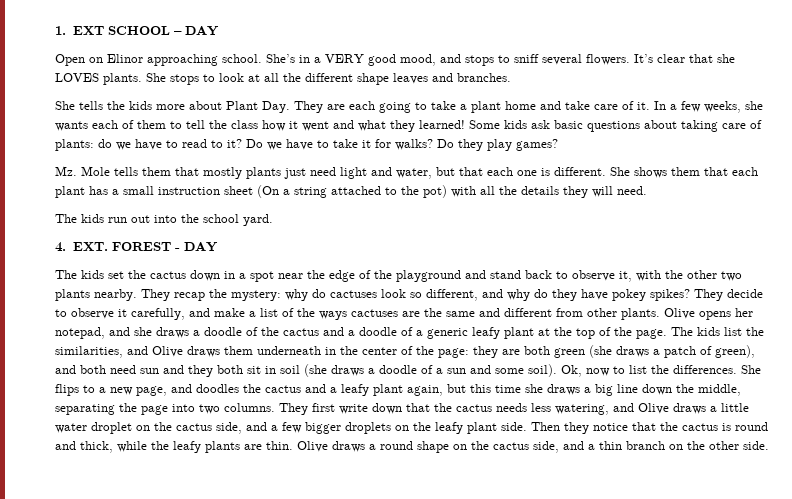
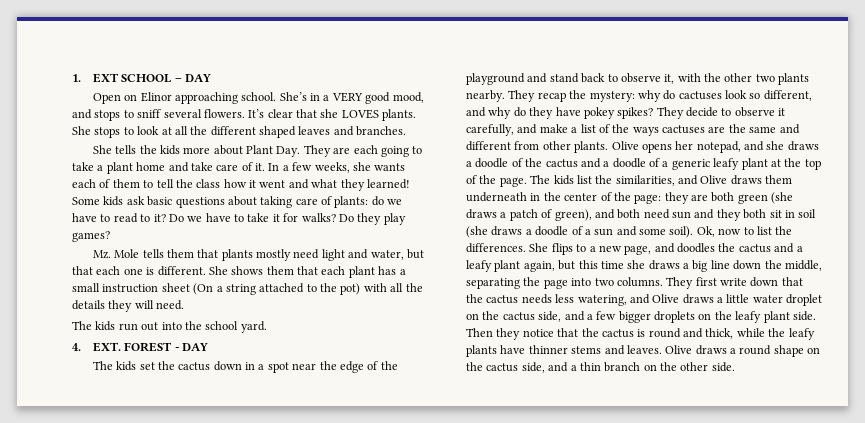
- She stops to look at all the different shape leaves and branches.
+ She stops to look at all the different shaped leaves and branches.
- Mz. Mole tells them that mostly plants just need light and water, but that each one is different.
+ Mz. Mole tells them that plants mostly need light and water, but that each one is different.
- Then they notice that the cactus is round and thick, while the leafy plants are thin.
+ Then they notice that the cactus is round and thick, while the leafy plants have thinner stems and leaves.

